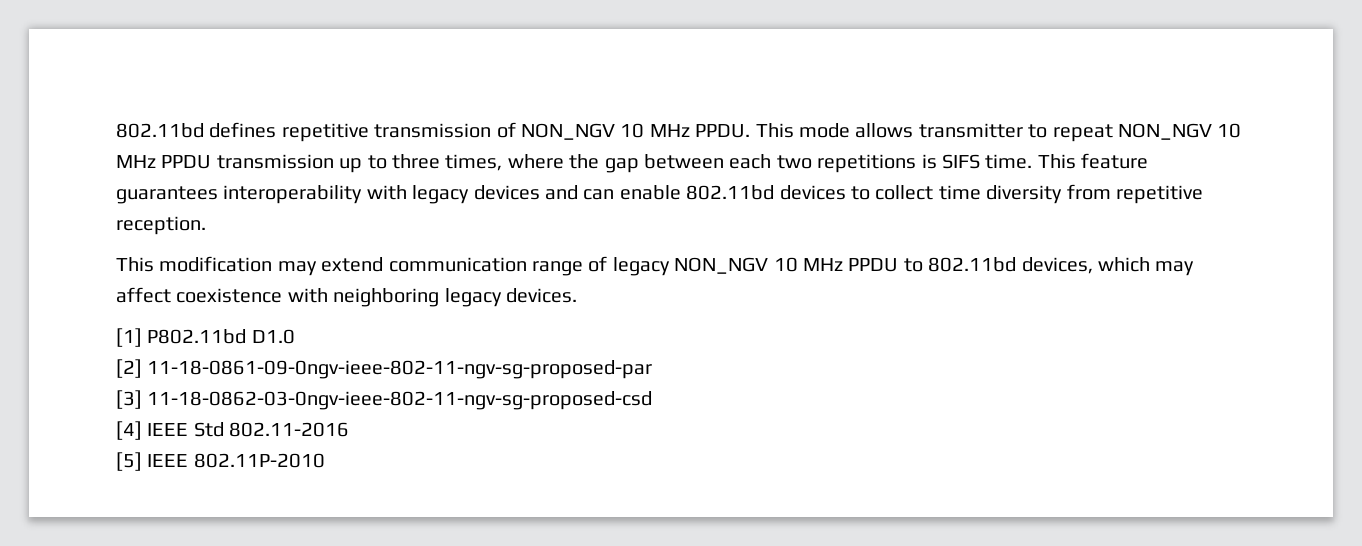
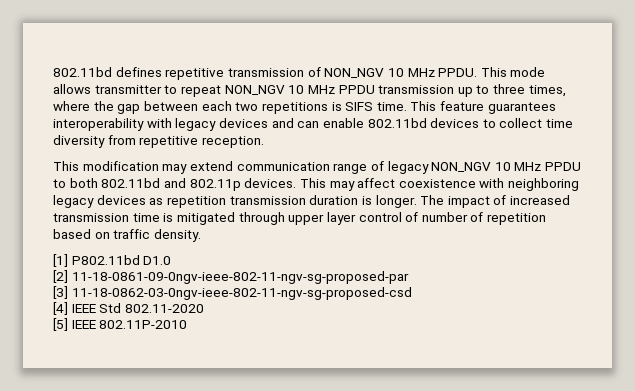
- This modification may extend communication range of legacy NON_NGV 10 MHz PPDU to 802.11bd devices, which may affect coexistence with neighboring legacy devices.
+ This modification may extend communication range of legacy NON_NGV 10 MHz PPDU to both 802.11bd and 802.11p devices. This may affect coexistence with neighboring legacy devices as repetition transmission duration is longer. The impact of increased transmission time is mitigated through upper layer control of number of repetition based on traffic density.
- [4] IEEE Std 802.11-2016
+ [4] IEEE Std 802.11-2020

